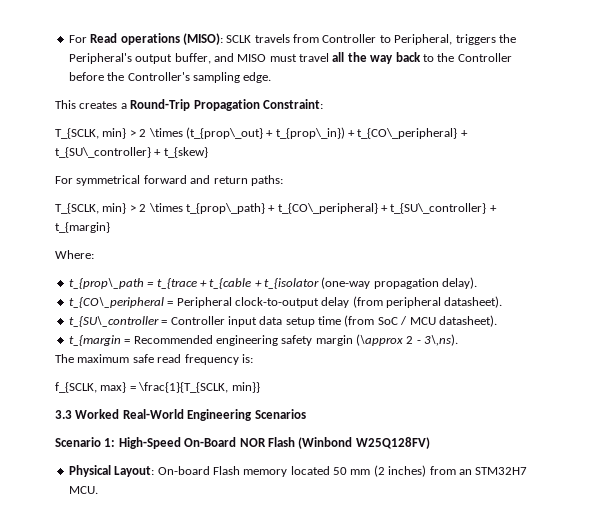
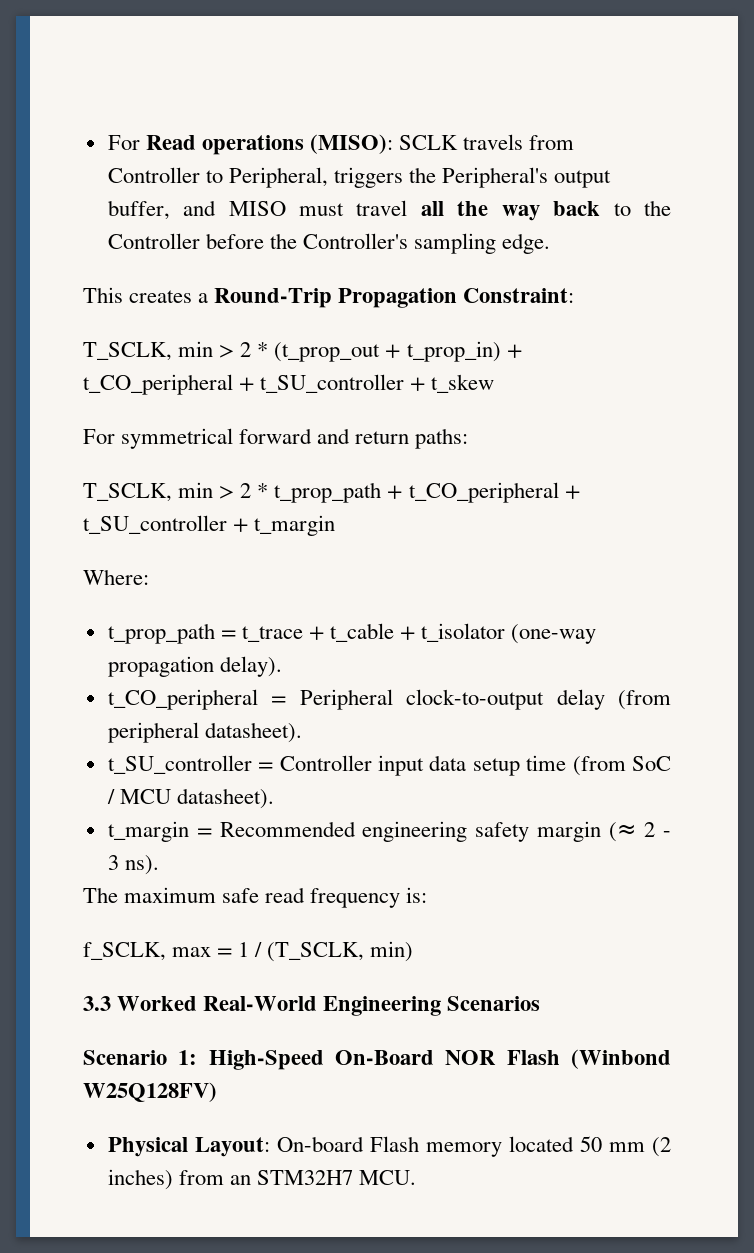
- T_{SCLK, min} > 2 \times (t_{prop\_out} + t_{prop\_in}) + t_{CO\_peripheral} + t_{SU\_controller} + t_{skew}
+ T_SCLK, min > 2 * (t_prop_out + t_prop_in) + t_CO_peripheral + t_SU_controller + t_skew
- T_{SCLK, min} > 2 \times t_{prop\_path} + t_{CO\_peripheral} + t_{SU\_controller} + t_{margin}
+ T_SCLK, min > 2 * t_prop_path + t_CO_peripheral + t_SU_controller + t_margin
  Where:
- t_{prop\_path = t_{trace + t_{cable + t_{isolator (one-way propagation delay).
+ t_prop_path = t_trace + t_cable + t_isolator (one-way propagation delay).
- t_{CO\_peripheral = Peripheral clock-to-output delay (from peripheral datasheet).
+ t_CO_peripheral = Peripheral clock-to-output delay (from peripheral datasheet).
- t_{SU\_controller = Controller input data setup time (from SoC / MCU datasheet).
+ t_SU_controller = Controller input data setup time (from SoC / MCU datasheet).
- t_{margin = Recommended engineering safety margin (\approx 2 - 3\,ns).
+ t_margin = Recommended engineering safety margin (≈ 2 - 3 ns).
- f_{SCLK, max} = \frac{1}{T_{SCLK, min}}
+ f_SCLK, max = 1 / (T_SCLK, min)

